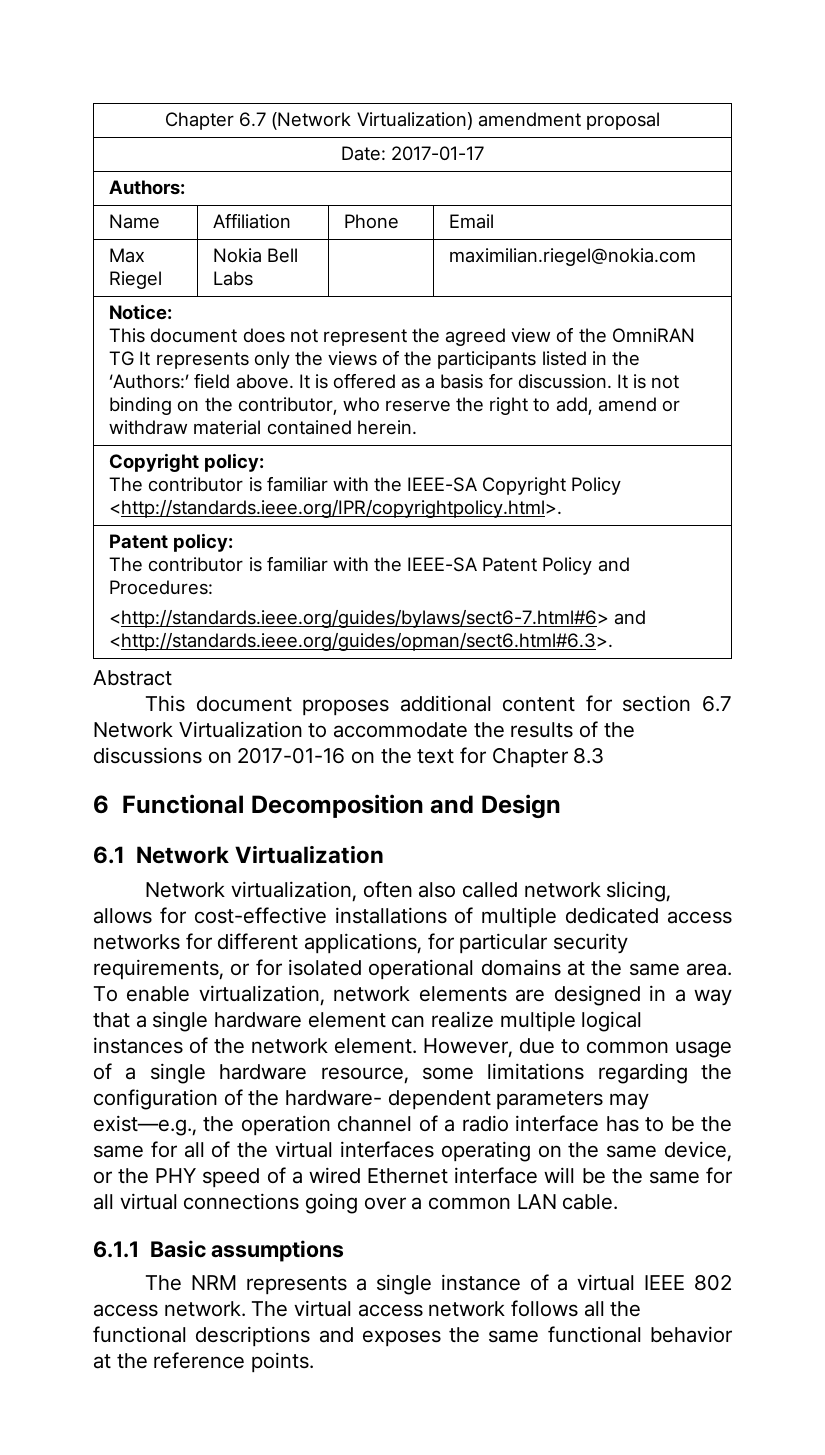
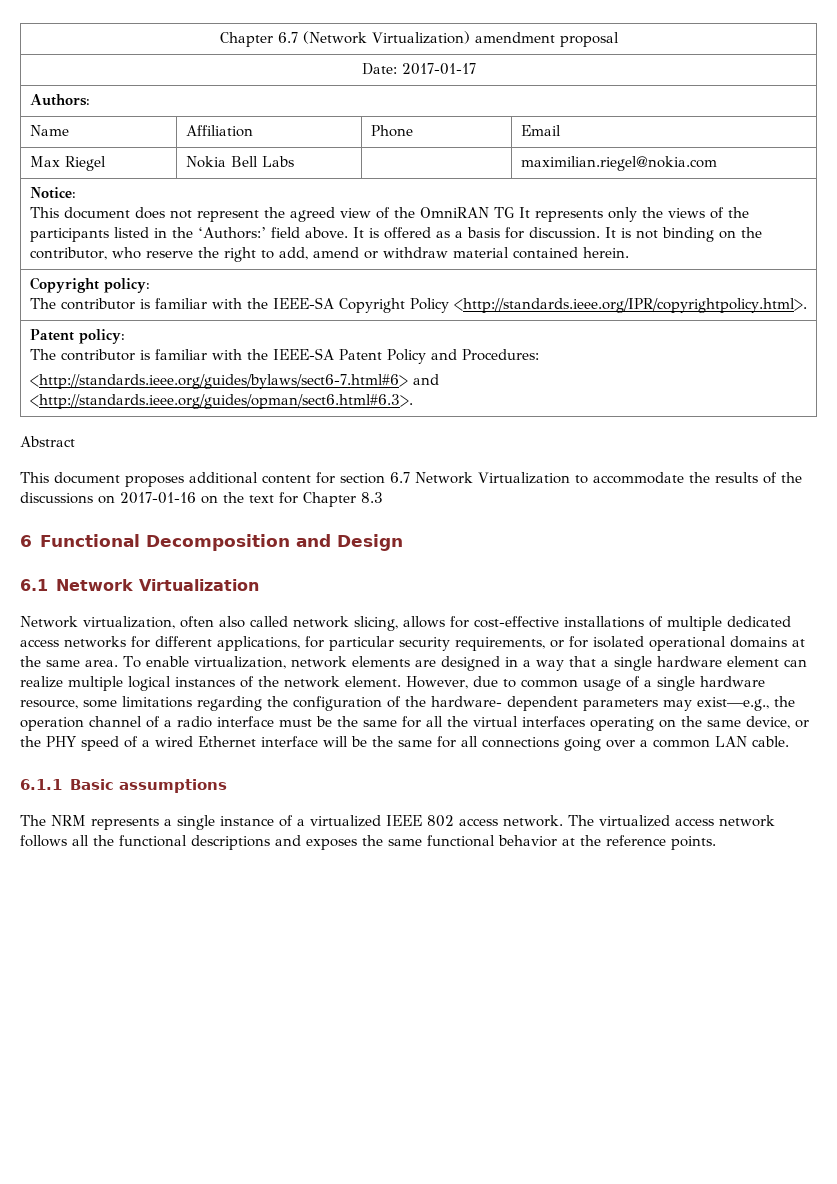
- However, due to common usage of a single hardware resource, some limitations regarding the configuration of the hardware- dependent parameters may exist—e.g., the operation channel of a radio interface has to be the same for all of the virtual interfaces operating on the same device, or the PHY speed of a wired Ethernet interface will be the same for all virtual connections going over a common LAN cable.
+ However, due to common usage of a single hardware resource, some limitations regarding the configuration of the hardware- dependent parameters may exist—e.g., the operation channel of a radio interface must be the same for all the virtual interfaces operating on the same device, or the PHY speed of a wired Ethernet interface will be the same for all connections going over a common LAN cable.
- The NRM represents a single instance of a virtual IEEE 802 access network.
+ The NRM represents a single instance of a virtualized IEEE 802 access network.
- The virtual access network follows all the functional descriptions and exposes the same functional behavior at the reference points.
+ The virtualized access network follows all the functional descriptions and exposes the same functional behavior at the reference points.

